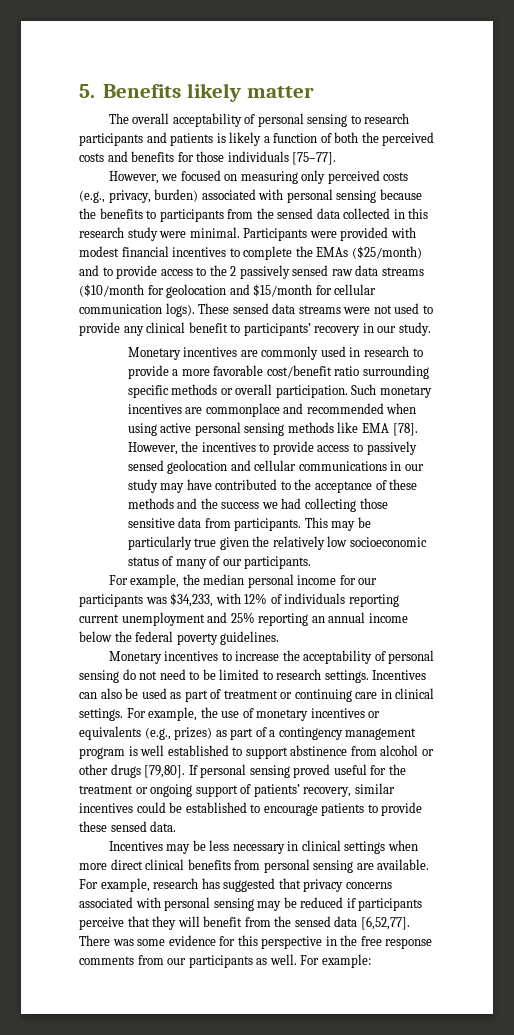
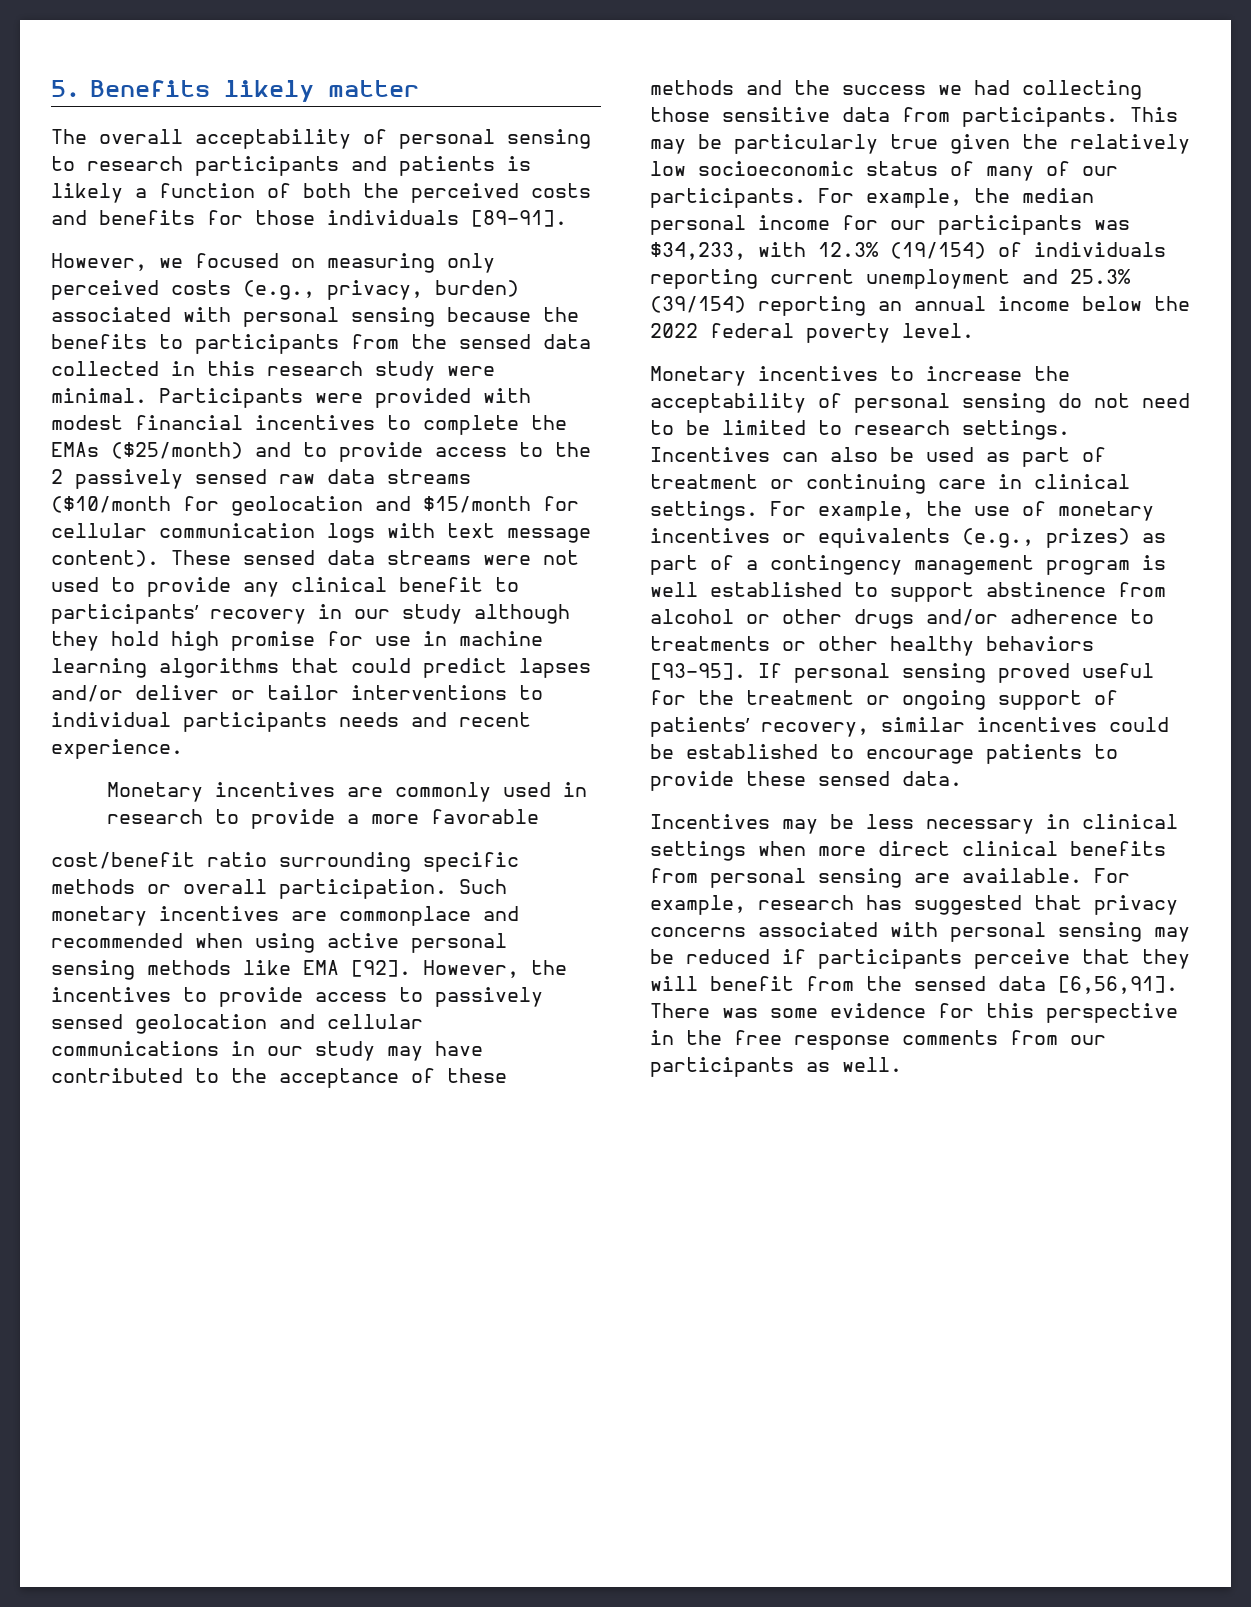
- The overall acceptability of personal sensing to research participants and patients is likely a function of both the perceived costs and benefits for those individuals [75–77].
+ The overall acceptability of personal sensing to research participants and patients is likely a function of both the perceived costs and benefits for those individuals [89–91].
- Participants were provided with modest financial incentives to complete the EMAs ($25/month) and to provide access to the 2 passively sensed raw data streams ($10/month for geolocation and $15/month for cellular communication logs).
+ Participants were provided with modest financial incentives to complete the EMAs ($25/month) and to provide access to the 2 passively sensed raw data streams ($10/month for geolocation and $15/month for cellular communication logs with text message content).
- These sensed data streams were not used to provide any clinical benefit to participants’ recovery in our study.
+ These sensed data streams were not used to provide any clinical benefit to participants’ recovery in our study although they hold high promise for use in machine learning algorithms that could predict lapses and/or deliver or tailor interventions to individual participants needs and recent experience.
- Monetary incentives are commonly used in research to provide a more favorable cost/benefit ratio surrounding specific methods or overall participation.
+ Monetary incentives are commonly used in research to provide a more favorable
+ cost/benefit ratio surrounding specific methods or overall participation.
- Such monetary incentives are commonplace and recommended when using active personal sensing methods like EMA [78].
+ Such monetary incentives are commonplace and recommended when using active personal sensing methods like EMA [92].
- This may be particularly true given the relatively low socioeconomic status of many of our participants.
- For example, the median personal income for our participants was $34,233, with 12% of individuals reporting current unemployment and 25% reporting an annual income below the federal poverty guidelines.
+ This may be particularly true given the relatively low socioeconomic status of many of our participants. For example, the median personal income for our participants was $34,233, with 12.3% (19/154) of individuals reporting current unemployment and 25.3% (39/154) reporting an annual income below the 2022 federal poverty level.
- For example, the use of monetary incentives or equivalents (e.g., prizes) as part of a contingency management program is well established to support abstinence from alcohol or other drugs [79,80].
+ For example, the use of monetary incentives or equivalents (e.g., prizes) as part of a contingency management program is well established to support abstinence from alcohol or other drugs and/or adherence to treatments or other healthy behaviors [93–95].
- For example, research has suggested that privacy concerns associated with personal sensing may be reduced if participants perceive that they will benefit from the sensed data [6,52,77].
+ For example, research has suggested that privacy concerns associated with personal sensing may be reduced if participants perceive that they will benefit from the sensed data [6,56,91].
- For example:

